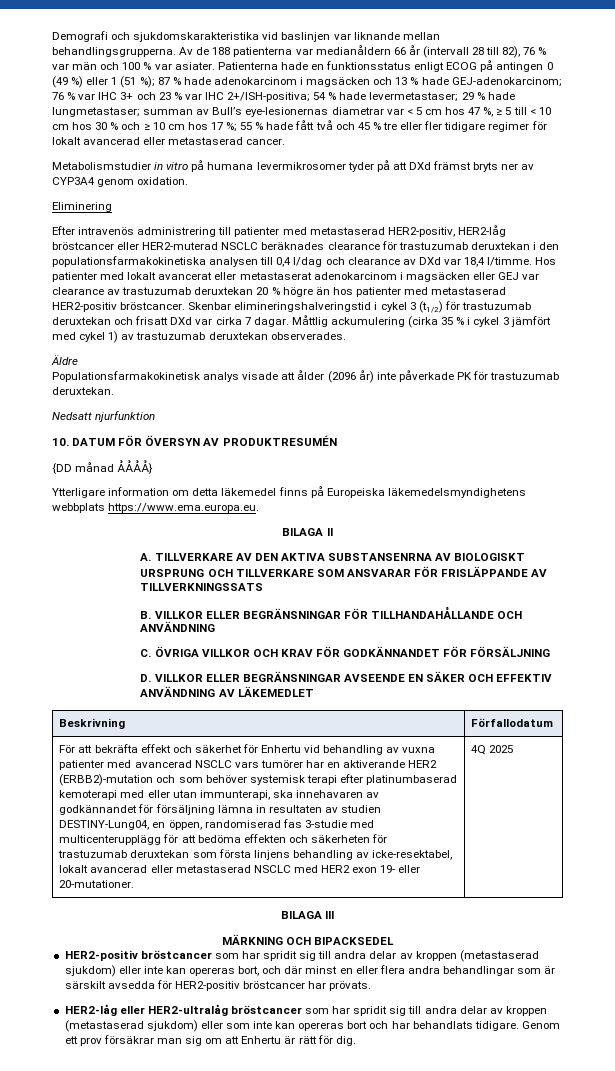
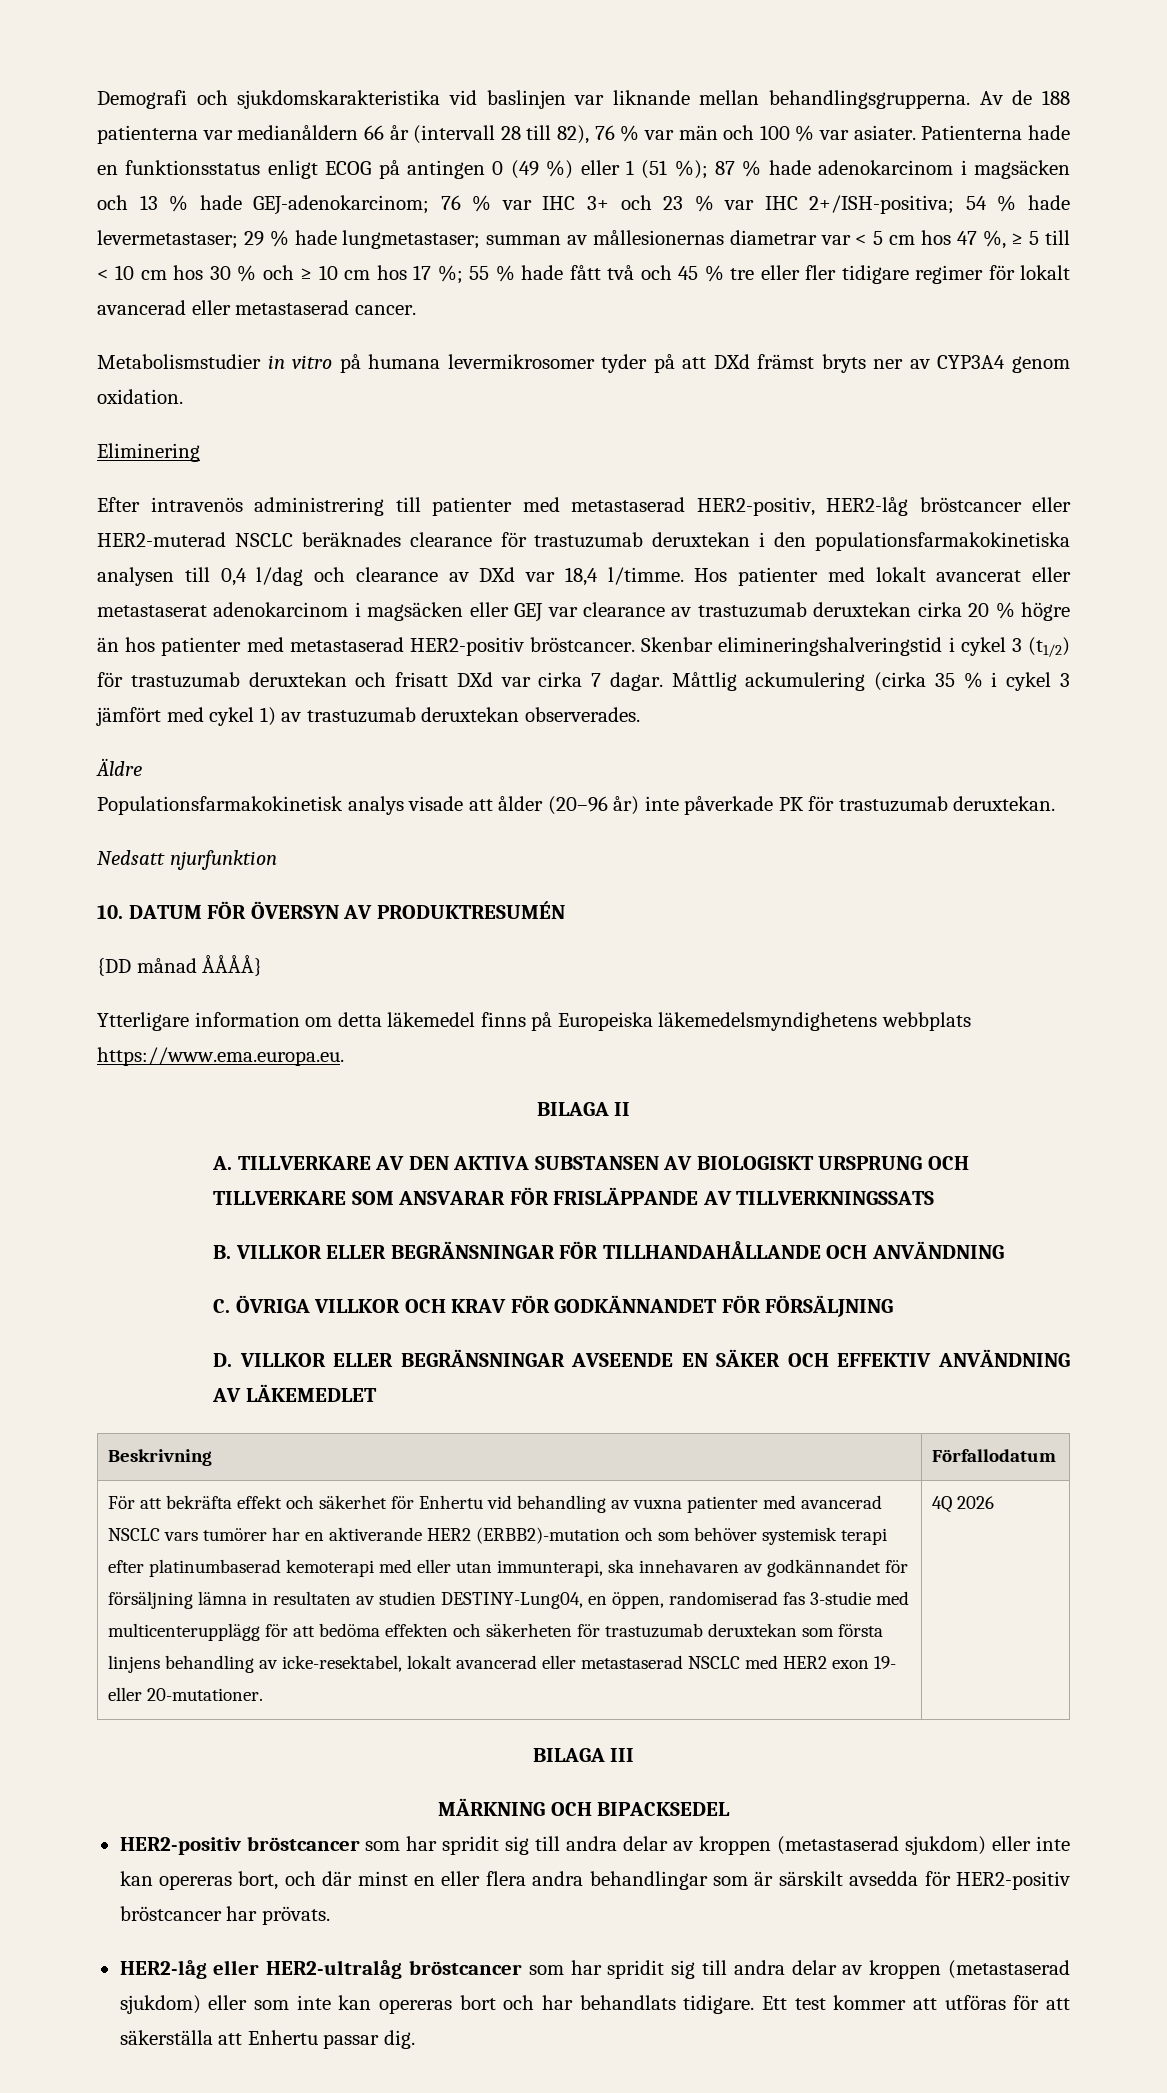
- summan av Bull’s eye-lesionernas diametrar var < 5 cm hos 47 %, ≥ 5 till < 10 cm hos 30 % och ≥ 10 cm hos 17 %;
+ summan av mållesionernas diametrar var < 5 cm hos 47 %, ≥ 5 till < 10 cm hos 30 % och ≥ 10 cm hos 17 %;
- Hos patienter med lokalt avancerat eller metastaserat adenokarcinom i magsäcken eller GEJ var clearance av trastuzumab deruxtekan 20 % högre än hos patienter med metastaserad HER2-positiv bröstcancer.
+ Hos patienter med lokalt avancerat eller metastaserat adenokarcinom i magsäcken eller GEJ var clearance av trastuzumab deruxtekan cirka 20 % högre än hos patienter med metastaserad HER2-positiv bröstcancer.
- Populationsfarmakokinetisk analys visade att ålder (2096 år) inte påverkade PK för trastuzumab deruxtekan.
+ Populationsfarmakokinetisk analys visade att ålder (20–96 år) inte påverkade PK för trastuzumab deruxtekan.
- A. TILLVERKARE AV DEN AKTIVA SUBSTANSENRNA AV BIOLOGISKT URSPRUNG OCH TILLVERKARE SOM ANSVARAR FÖR FRISLÄPPANDE AV TILLVERKNINGSSATS
+ A. TILLVERKARE AV DEN AKTIVA SUBSTANSEN AV BIOLOGISKT URSPRUNG OCH TILLVERKARE SOM ANSVARAR FÖR FRISLÄPPANDE AV TILLVERKNINGSSATS
- 4Q 2025
+ 4Q 2026
- Genom ett prov försäkrar man sig om att Enhertu är rätt för dig.
+ Ett test kommer att utföras för att säkerställa att Enhertu passar dig.

